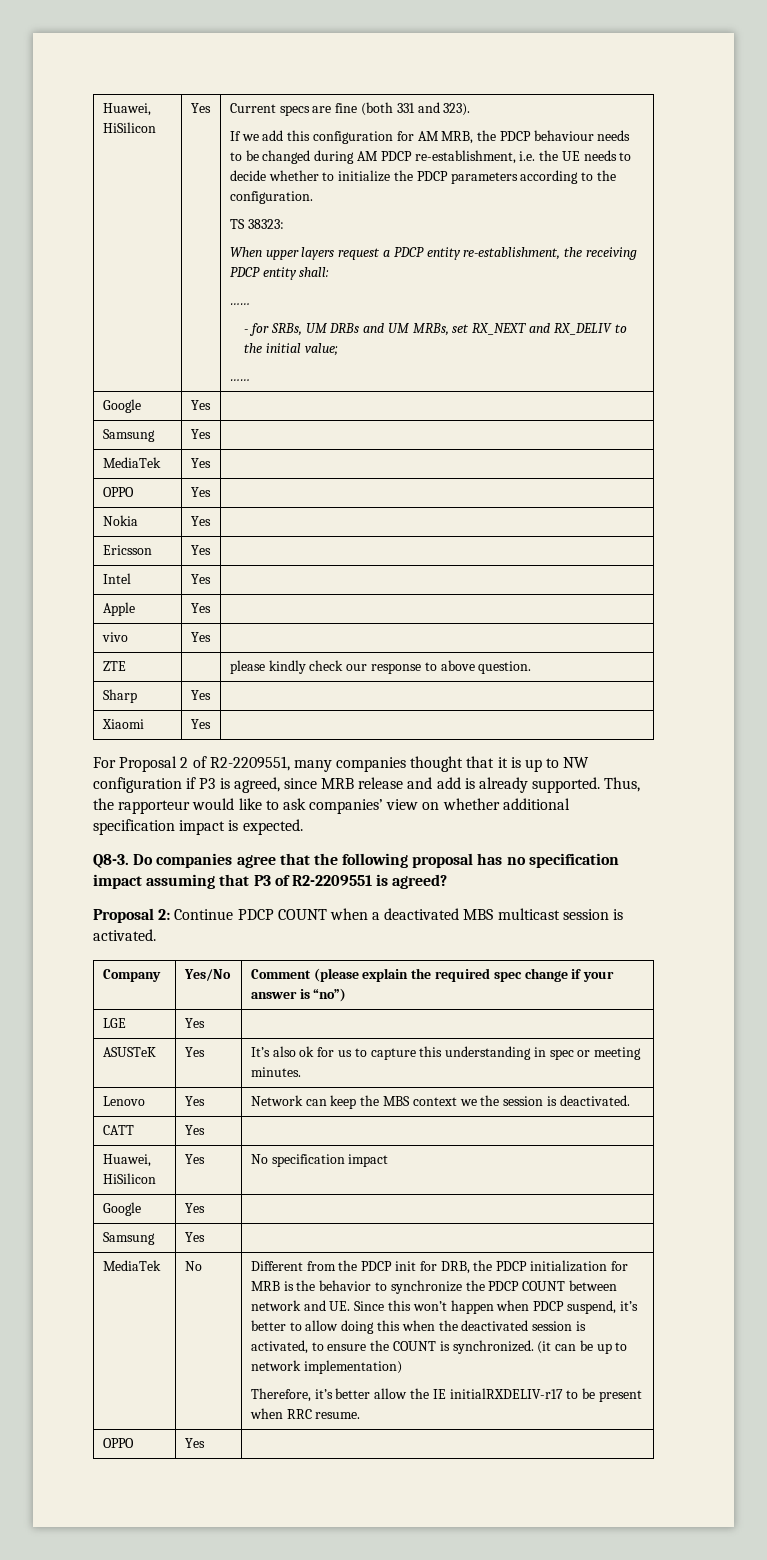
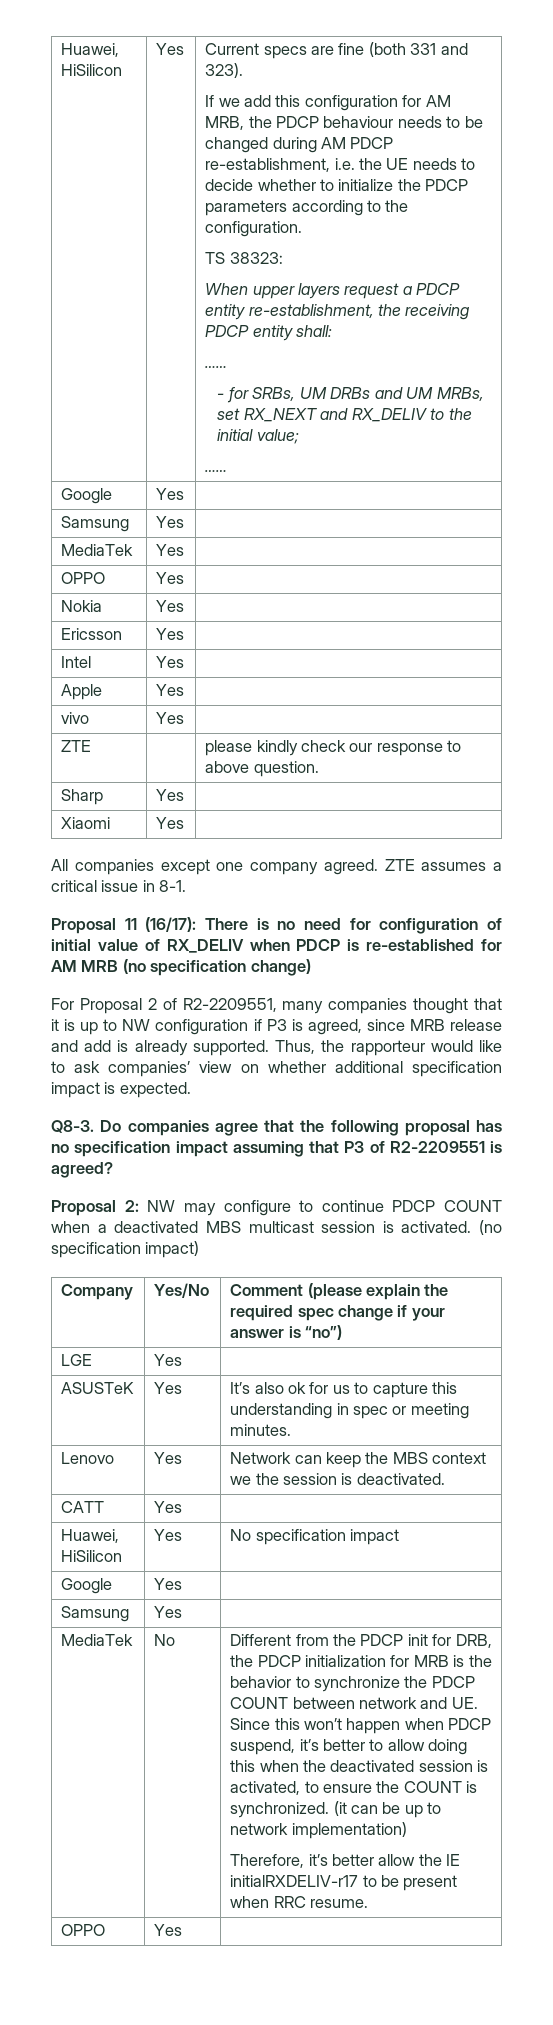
+ All companies except one company agreed. ZTE assumes a critical issue in 8-1.
+ Proposal 11 (16/17): There is no need for configuration of initial value of RX_DELIV when PDCP is re-established for AM MRB (no specification change)
- Proposal 2: Continue PDCP COUNT when a deactivated MBS multicast session is activated.
+ Proposal 2: NW may configure to continue PDCP COUNT when a deactivated MBS multicast session is activated. (no specification impact)

